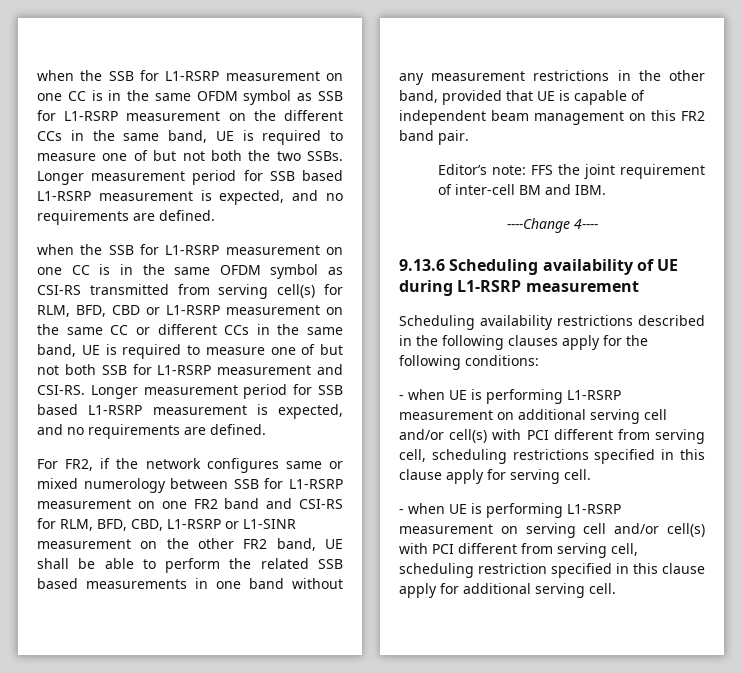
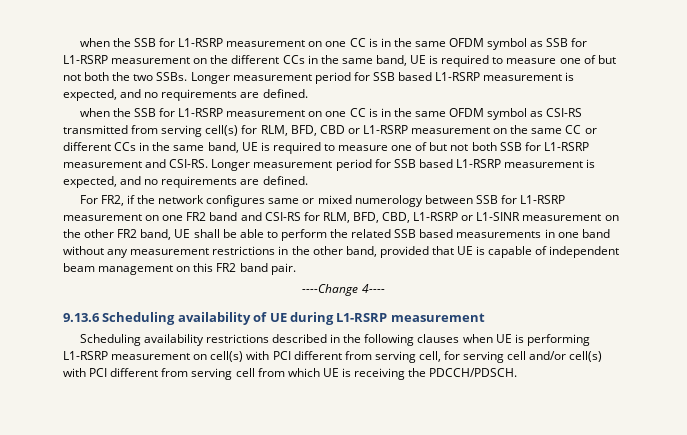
- Editor’s note: FFS the joint requirement of inter-cell BM and IBM.
- Scheduling availability restrictions described in the following clauses apply for the following conditions:
- - when UE is performing L1-RSRP measurement on additional serving cell and/or cell(s) with PCI different from serving cell, scheduling restrictions specified in this clause apply for serving cell.
- - when UE is performing L1-RSRP measurement on serving cell and/or cell(s) with PCI different from serving cell, scheduling restriction specified in this clause apply for additional serving cell.
+ Scheduling availability restrictions described in the following clauses when UE is performing L1-RSRP measurement on cell(s) with PCI different from serving cell, for serving cell and/or cell(s) with PCI different from serving cell from which UE is receiving the PDCCH/PDSCH.

